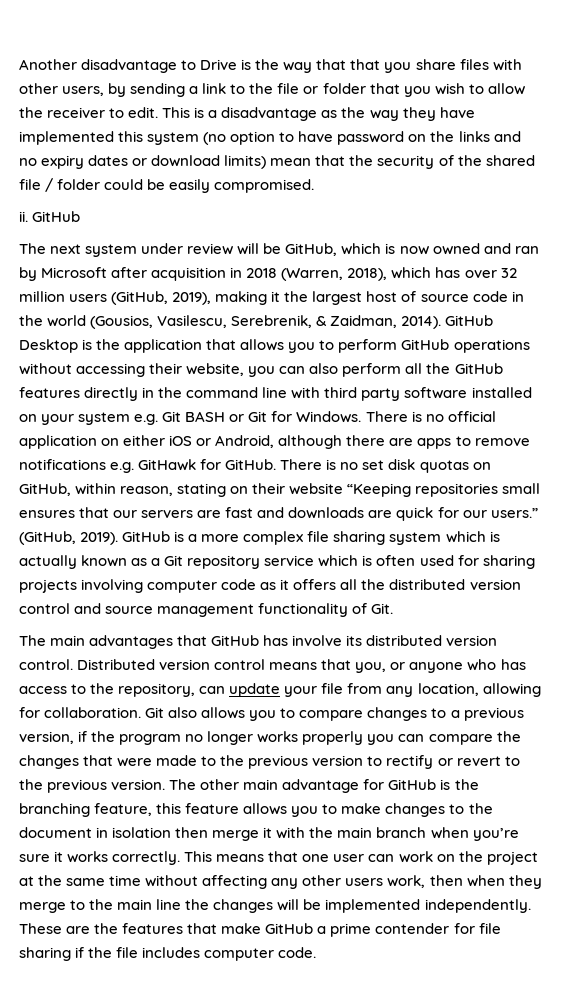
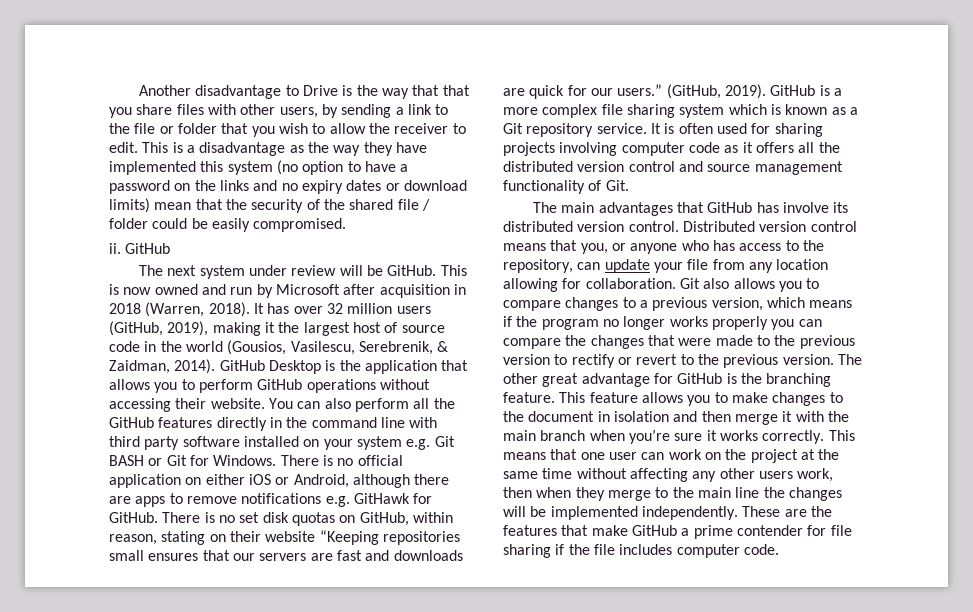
- This is a disadvantage as the way they have implemented this system (no option to have password on the links and no expiry dates or download limits) mean that the security of the shared file / folder could be easily compromised.
+ This is a disadvantage as the way they have implemented this system (no option to have a password on the links and no expiry dates or download limits) mean that the security of the shared file / folder could be easily compromised.
- The next system under review will be GitHub, which is now owned and ran by Microsoft after acquisition in 2018 (Warren, 2018), which has over 32 million users (GitHub, 2019), making it the largest host of source code in the world (Gousios, Vasilescu, Serebrenik, & Zaidman, 2014).
+ The next system under review will be GitHub. This is now owned and run by Microsoft after acquisition in 2018 (Warren, 2018). It has over 32 million users (GitHub, 2019), making it the largest host of source code in the world (Gousios, Vasilescu, Serebrenik, & Zaidman, 2014).
- GitHub Desktop is the application that allows you to perform GitHub operations without accessing their website, you can also perform all the GitHub features directly in the command line with third party software installed on your system e.g. Git BASH or Git for Windows.
+ GitHub Desktop is the application that allows you to perform GitHub operations without accessing their website. You can also perform all the GitHub features directly in the command line with third party software installed on your system e.g. Git BASH or Git for Windows.
- GitHub is a more complex file sharing system which is actually known as a Git repository service which is often used for sharing projects involving computer code as it offers all the distributed version control and source management functionality of Git.
+ GitHub is a more complex file sharing system which is known as a Git repository service. It is often used for sharing projects involving computer code as it offers all the distributed version control and source management functionality of Git.
- Distributed version control means that you, or anyone who has access to the repository, can update your file from any location, allowing for collaboration.
+ Distributed version control means that you, or anyone who has access to the repository, can update your file from any location allowing for collaboration.
- Git also allows you to compare changes to a previous version, if the program no longer works properly you can compare the changes that were made to the previous version to rectify or revert to the previous version.
+ Git also allows you to compare changes to a previous version, which means if the program no longer works properly you can compare the changes that were made to the previous version to rectify or revert to the previous version.
- The other main advantage for GitHub is the branching feature, this feature allows you to make changes to the document in isolation then merge it with the main branch when you’re sure it works correctly.
+ The other great advantage for GitHub is the branching feature. This feature allows you to make changes to the document in isolation and then merge it with the main branch when you’re sure it works correctly.

